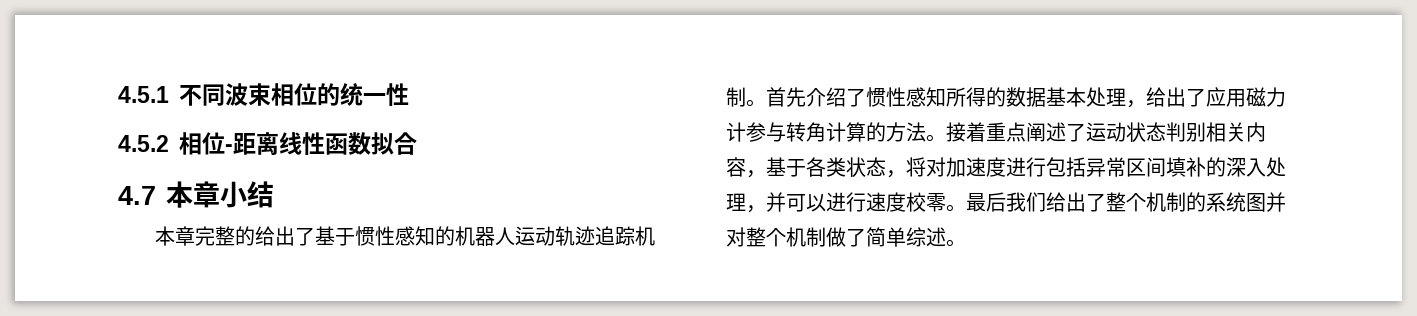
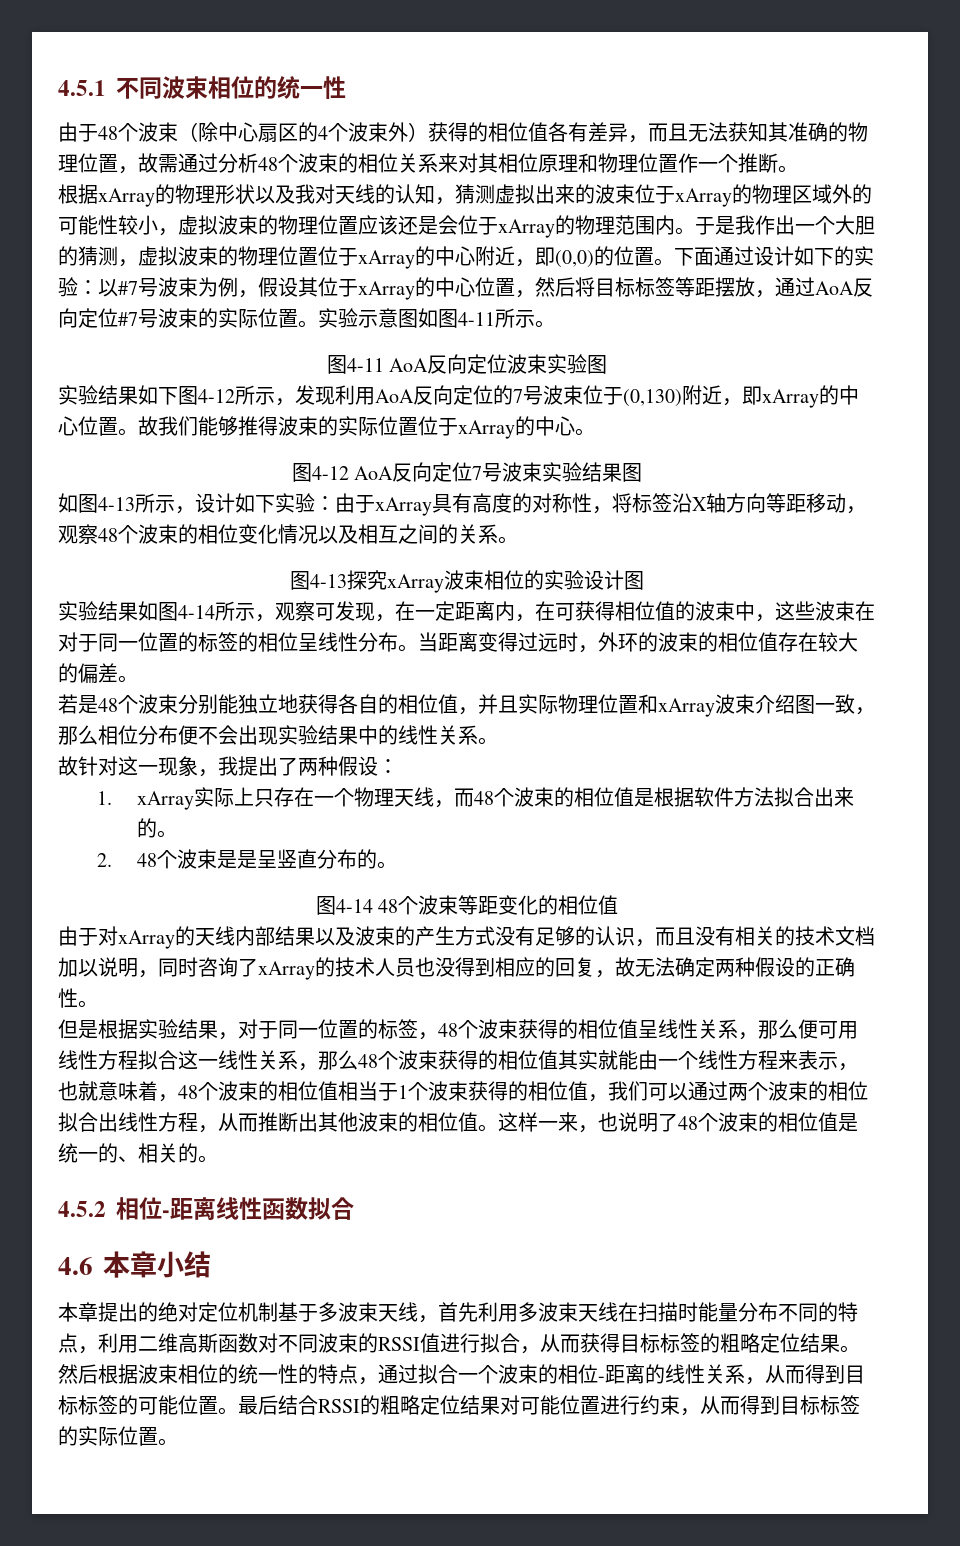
+ 由于48个波束（除中心扇区的4个波束外）获得的相位值各有差异，而且无法获知其准确的物理位置，故需通过分析48个波束的相位关系来对其相位原理和物理位置作一个推断。
+ 根据xArray的物理形状以及我对天线的认知，猜测虚拟出来的波束位于xArray的物理区域外的可能性较小，虚拟波束的物理位置应该还是会位于xArray的物理范围内。于是我作出一个大胆的猜测，虚拟波束的物理位置位于xArray的中心附近，即(0,0)的位置。下面通过设计如下的实验：以#7号波束为例，假设其位于xArray的中心位置，然后将目标标签等距摆放，通过AoA反向定位#7号波束的实际位置。实验示意图如图4-11所示。
+ 图4-11 AoA反向定位波束实验图
+ 实验结果如下图4-12所示，发现利用AoA反向定位的7号波束位于(0,130)附近，即xArray的中心位置。故我们能够推得波束的实际位置位于xArray的中心。
+ 图4-12 AoA反向定位7号波束实验结果图
+ 如图4-13所示，设计如下实验：由于xArray具有高度的对称性，将标签沿X轴方向等距移动，观察48个波束的相位变化情况以及相互之间的关系。
+ 图4-13探究xArray波束相位的实验设计图
+ 实验结果如图4-14所示，观察可发现，在一定距离内，在可获得相位值的波束中，这些波束在对于同一位置的标签的相位呈线性分布。当距离变得过远时，外环的波束的相位值存在较大的偏差。
+ 若是48个波束分别能独立地获得各自的相位值，并且实际物理位置和xArray波束介绍图一致，那么相位分布便不会出现实验结果中的线性关系。
+ 故针对这一现象，我提出了两种假设：
+ 1. xArray实际上只存在一个物理天线，而48个波束的相位值是根据软件方法拟合出来的。
+ 2. 48个波束是是呈竖直分布的。
+ 图4-14 48个波束等距变化的相位值
+ 由于对xArray的天线内部结果以及波束的产生方式没有足够的认识，而且没有相关的技术文档加以说明，同时咨询了xArray的技术人员也没得到相应的回复，故无法确定两种假设的正确性。
+ 但是根据实验结果，对于同一位置的标签，48个波束获得的相位值呈线性关系，那么便可用线性方程拟合这一线性关系，那么48个波束获得的相位值其实就能由一个线性方程来表示，也就意味着，48个波束的相位值相当于1个波束获得的相位值，我们可以通过两个波束的相位拟合出线性方程，从而推断出其他波束的相位值。这样一来，也说明了48个波束的相位值是统一的、相关的。
- 4.7本章小结
+ 4.6本章小结
- 本章完整的给出了基于惯性感知的机器人运动轨迹追踪机制。首先介绍了惯性感知所得的数据基本处理，给出了应用磁力计参与转角计算的方法。接着重点阐述了运动状态判别相关内容，基于各类状态，将对加速度进行包括异常区间填补的深入处理，并可以进行速度校零。最后我们给出了整个机制的系统图并对整个机制做了简单综述。
+ 本章提出的绝对定位机制基于多波束天线，首先利用多波束天线在扫描时能量分布不同的特点，利用二维高斯函数对不同波束的RSSI值进行拟合，从而获得目标标签的粗略定位结果。然后根据波束相位的统一性的特点，通过拟合一个波束的相位-距离的线性关系，从而得到目标标签的可能位置。最后结合RSSI的粗略定位结果对可能位置进行约束，从而得到目标标签的实际位置。

